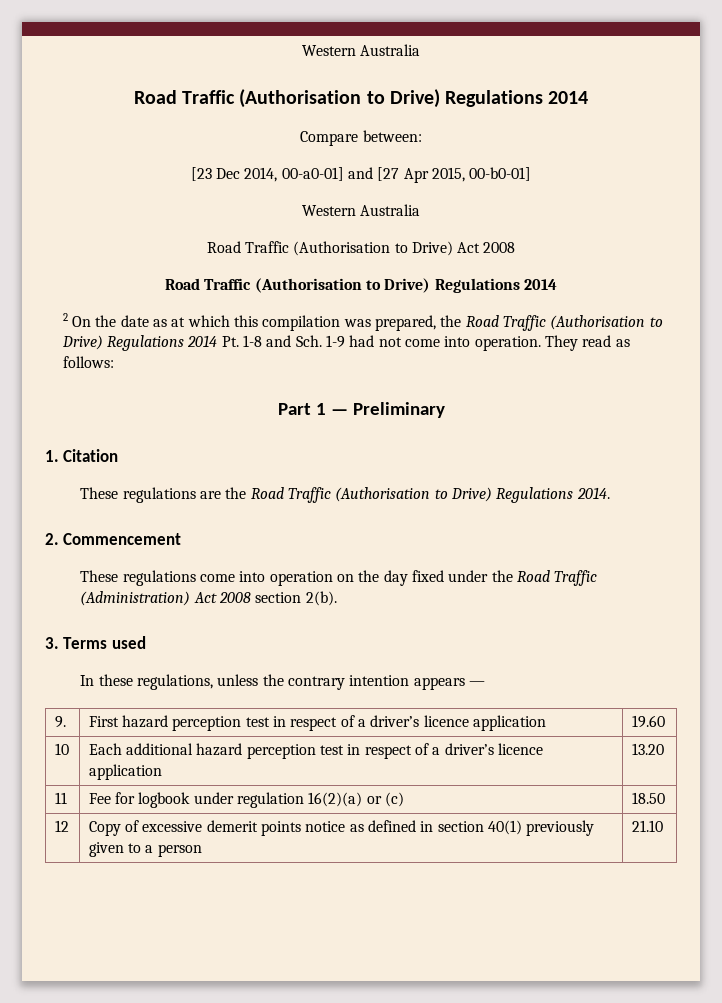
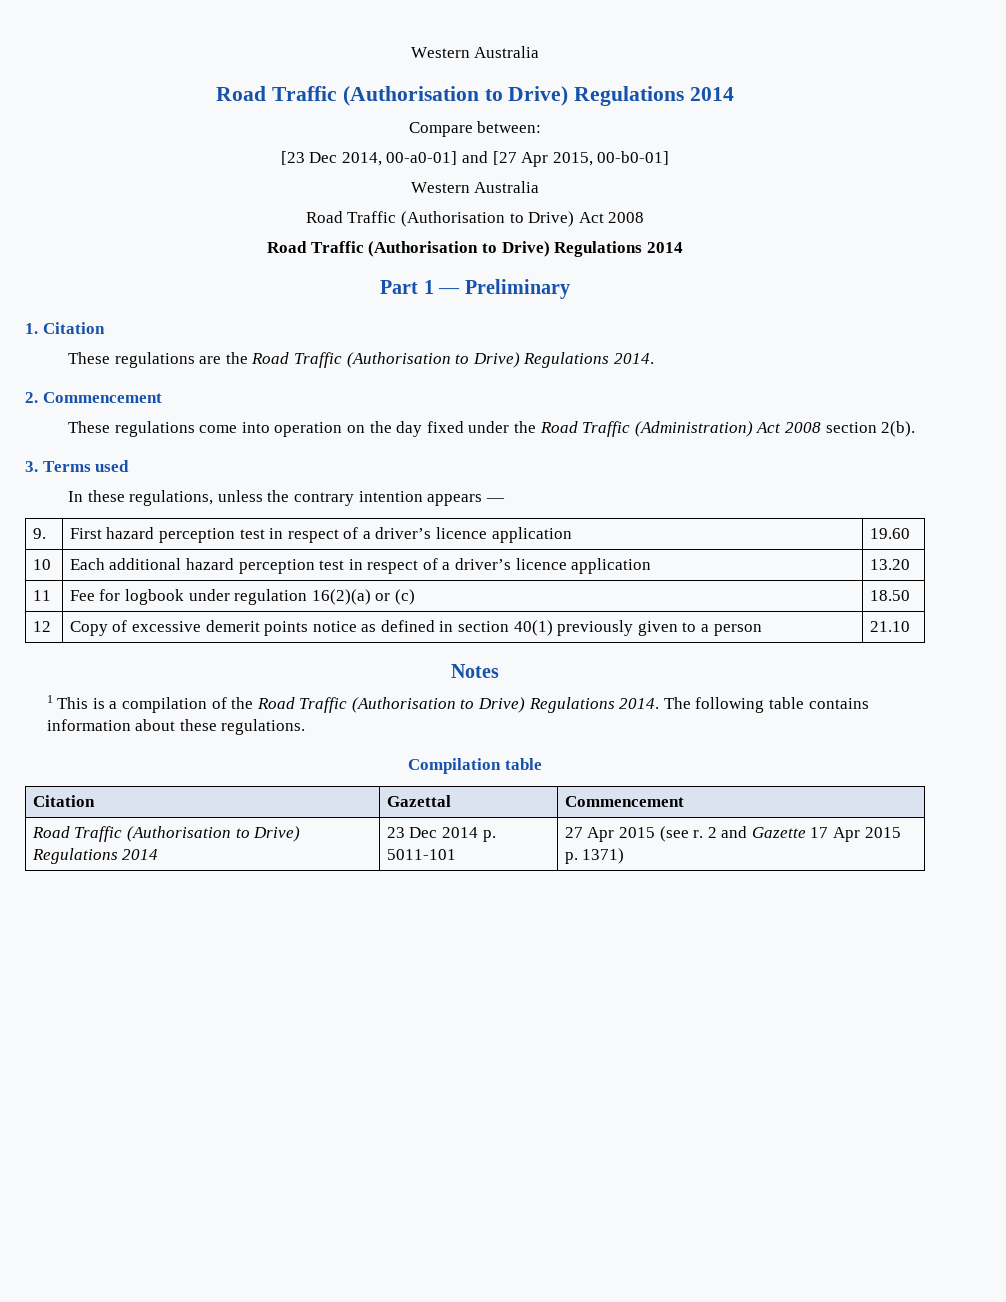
- 2 On the date as at which this compilation was prepared, the Road Traffic (Authorisation to Drive) Regulations 2014 Pt. 1-8 and Sch. 1-9 had not come into operation. They read as follows:
+ Notes
+ 1 This is a compilation of the Road Traffic (Authorisation to Drive) Regulations 2014. The following table contains information about these regulations.
+ Compilation table
+ Citation | Gazettal | Commencement
+ Road Traffic (Authorisation to Drive) Regulations 2014 | 23 Dec 2014 p. 5011-101 | 27 Apr 2015 (see r. 2 and Gazette 17 Apr 2015 p. 1371)

